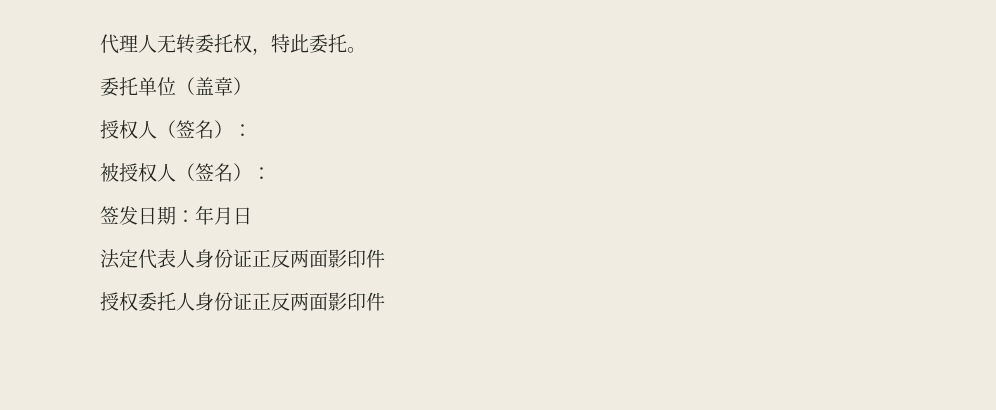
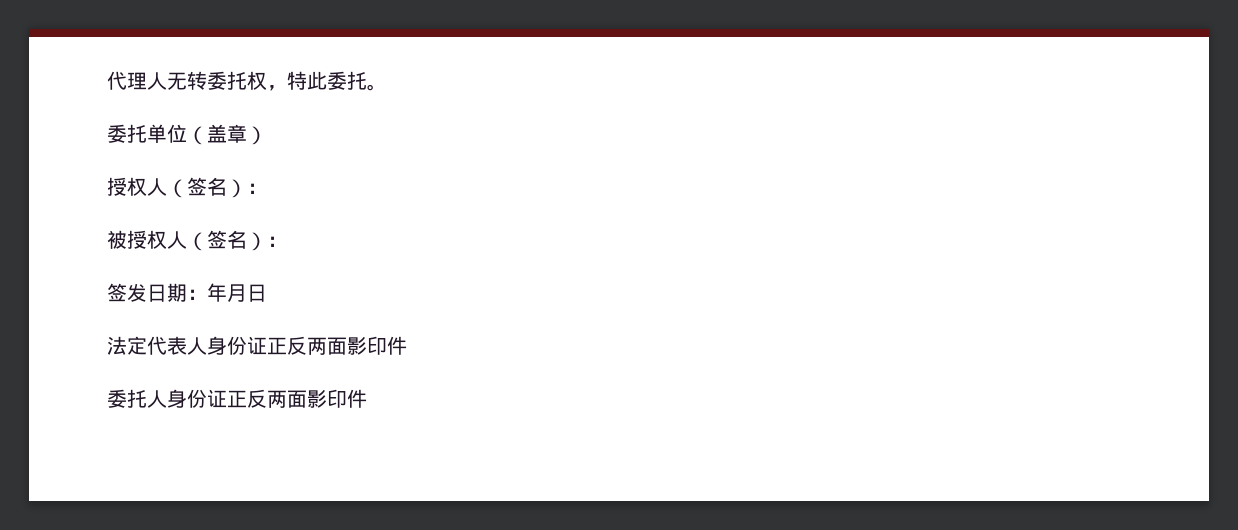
- 授权委托人身份证正反两面影印件
+ 委托人身份证正反两面影印件

